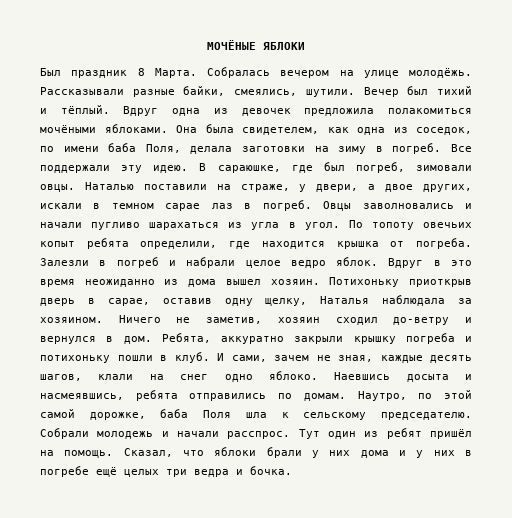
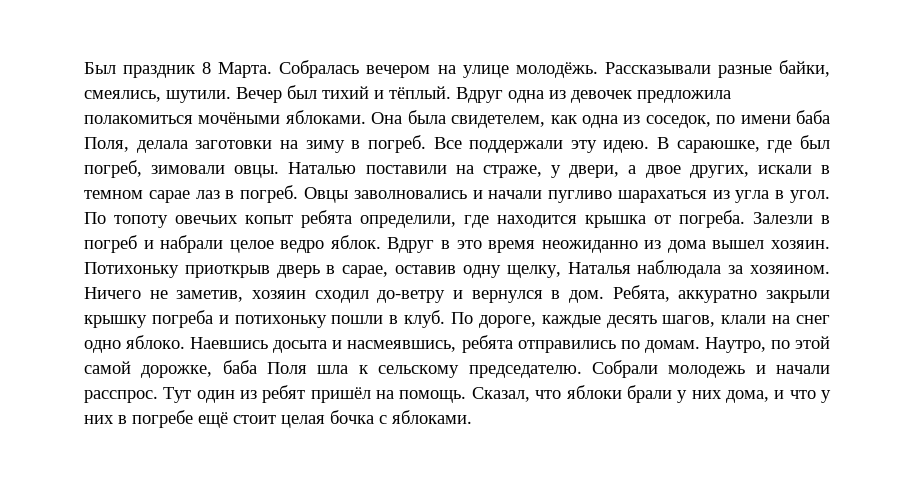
- МОЧЁНЫЕ ЯБЛОКИ
- И сами, зачем не зная, каждые десять шагов, клали на снег одно яблоко.
+ По дороге, каждые десять шагов, клали на снег одно яблоко.
- Сказал, что яблоки брали у них дома и у них в погребе ещё целых три ведра и бочка.
+ Сказал, что яблоки брали у них дома, и что у них в погребе ещё стоит целая бочка с яблоками.

